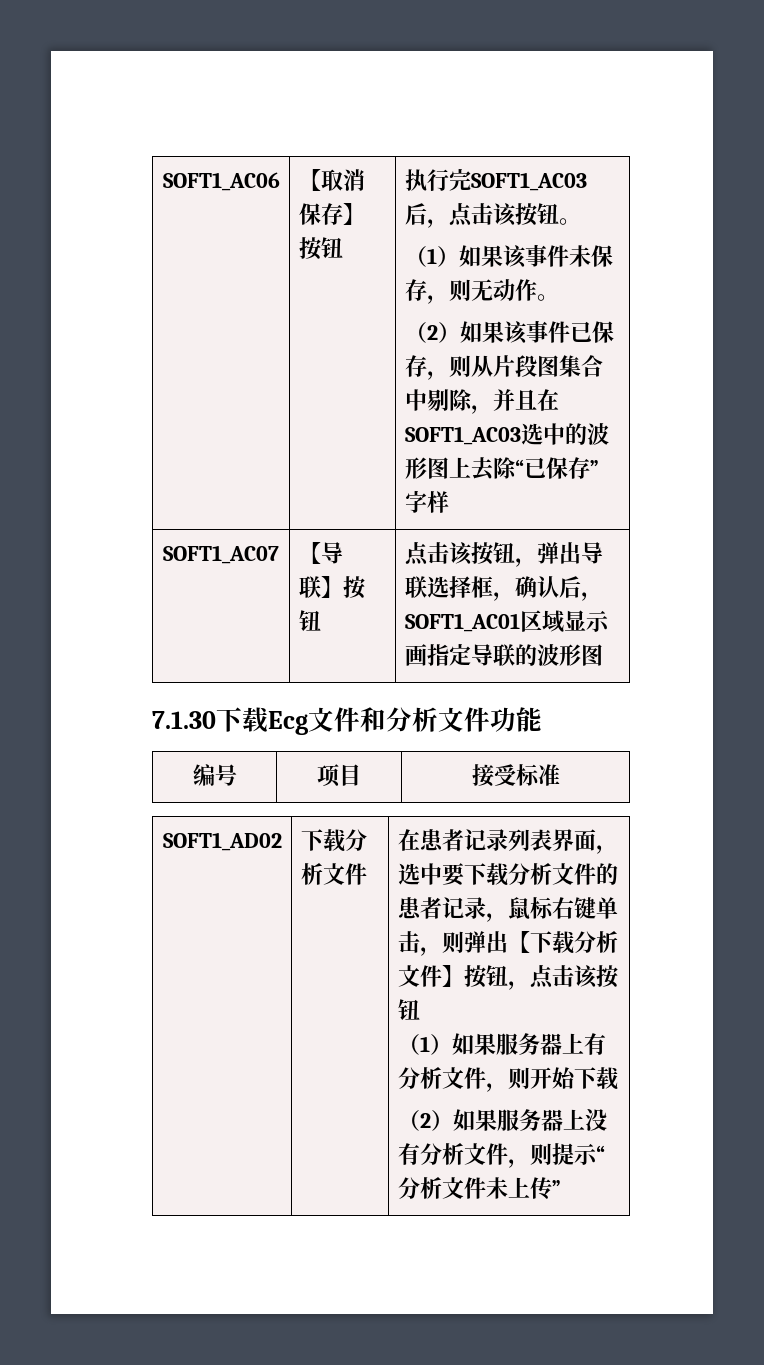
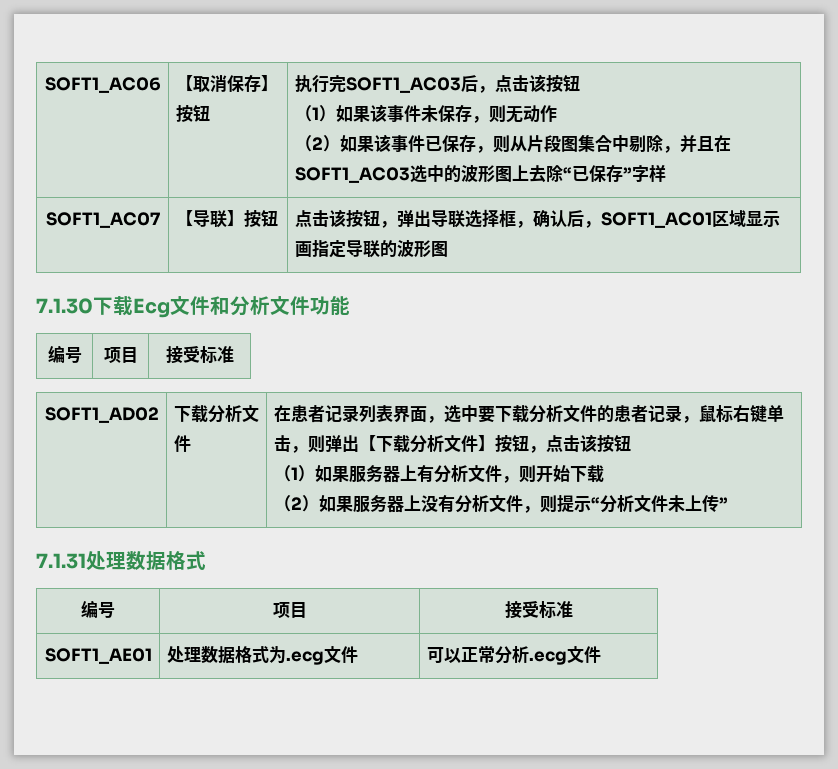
- 执行完SOFT1_AC03后，点击该按钮。
+ 执行完SOFT1_AC03后，点击该按钮
- （1）如果该事件未保存，则无动作。
+ （1）如果该事件未保存，则无动作
+ 7.1.31处理数据格式
+ 编号 | 项目 | 接受标准
+ SOFT1_AE01 | 处理数据格式为.ecg文件 | 可以正常分析.ecg文件

